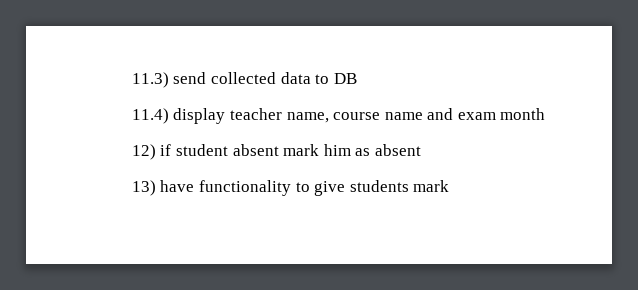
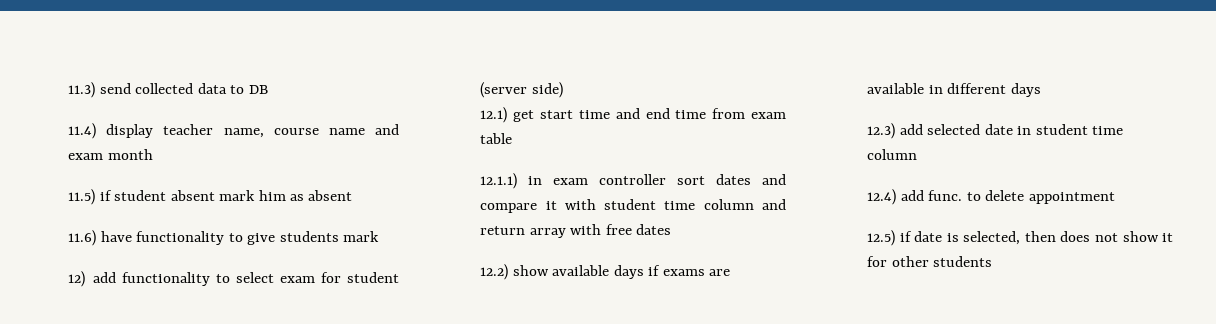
- 12) if student absent mark him as absent
+ 11.5) if student absent mark him as absent
- 13) have functionality to give students mark
+ 11.6) have functionality to give students mark
+ 12) add functionality to select exam for student (server side)
+ 12.1) get start time and end time from exam table
+ 12.1.1) in exam controller sort dates and compare it with student time column and return array with free dates
+ 12.2) show available days if exams are available in different days
+ 12.3) add selected date in student time column
+ 12.4) add func. to delete appointment
+ 12.5) if date is selected, then does not show it for other students

